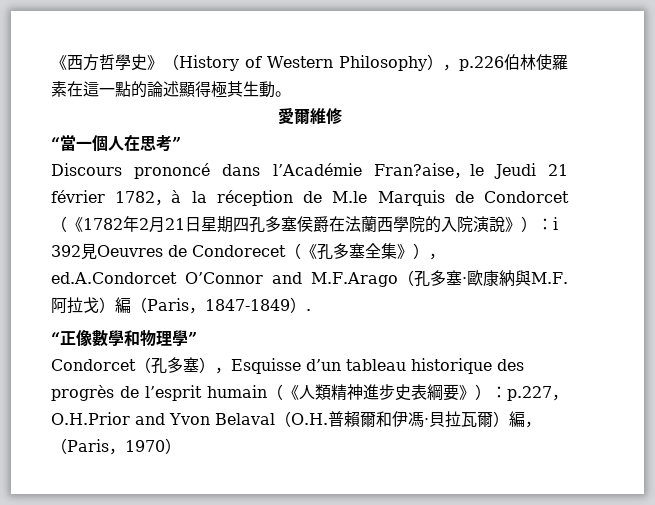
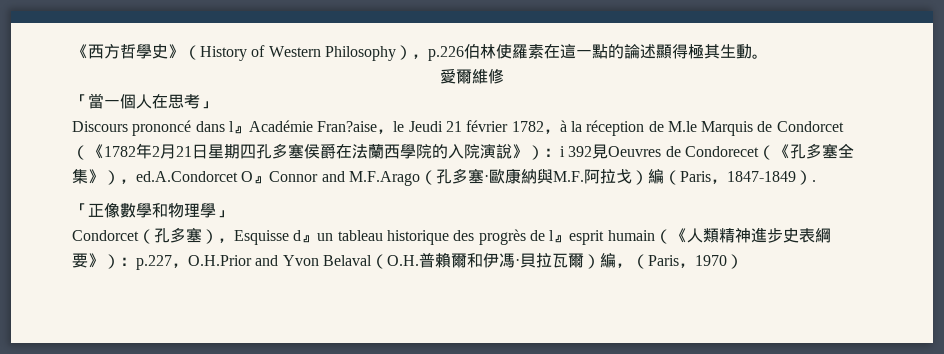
- “當一個人在思考”
+ 「當一個人在思考」
- Discours prononcé dans l’Académie Fran?aise，le Jeudi 21 février 1782，à la réception de M.le Marquis de Condorcet（《1782年2月21日星期四孔多塞侯爵在法蘭西學院的入院演說》）：
+ Discours prononcé dans l』Académie Fran?aise，le Jeudi 21 février 1782，à la réception de M.le Marquis de Condorcet（《1782年2月21日星期四孔多塞侯爵在法蘭西學院的入院演說》）：
- i 392見Oeuvres de Condorecet（《孔多塞全集》），ed.A.Condorcet O’Connor and M.F.Arago（孔多塞·歐康納與M.F.阿拉戈）編（Paris，1847-1849）.
+ i 392見Oeuvres de Condorecet（《孔多塞全集》），ed.A.Condorcet O』Connor and M.F.Arago（孔多塞·歐康納與M.F.阿拉戈）編（Paris，1847-1849）.
- “正像數學和物理學”
+ 「正像數學和物理學」
- Condorcet（孔多塞），Esquisse d’un tableau historique des progrès de l’esprit humain（《人類精神進步史表綱要》）：p.227，O.H.Prior and Yvon Belaval（O.H.普賴爾和伊馮·貝拉瓦爾）編，（Paris，1970）
+ Condorcet（孔多塞），Esquisse d』un tableau historique des progrès de l』esprit humain（《人類精神進步史表綱要》）：p.227，O.H.Prior and Yvon Belaval（O.H.普賴爾和伊馮·貝拉瓦爾）編，（Paris，1970）

